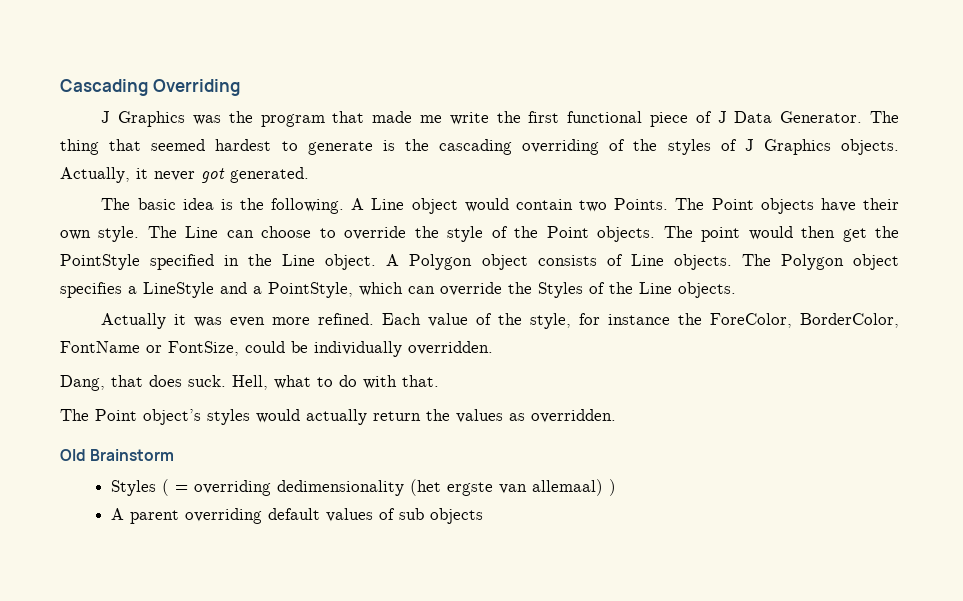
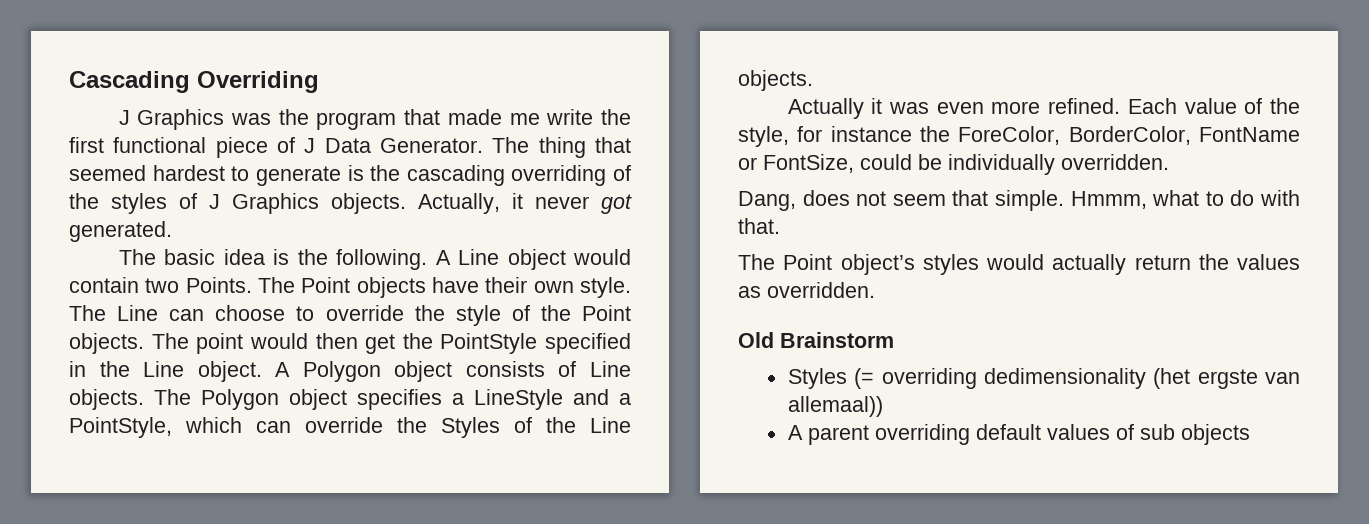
- Dang, that does suck. Hell, what to do with that.
+ Dang, does not seem that simple. Hmmm, what to do with that.
- Styles ( = overriding dedimensionality (het ergste van allemaal) )
+ Styles (= overriding dedimensionality (het ergste van allemaal))

